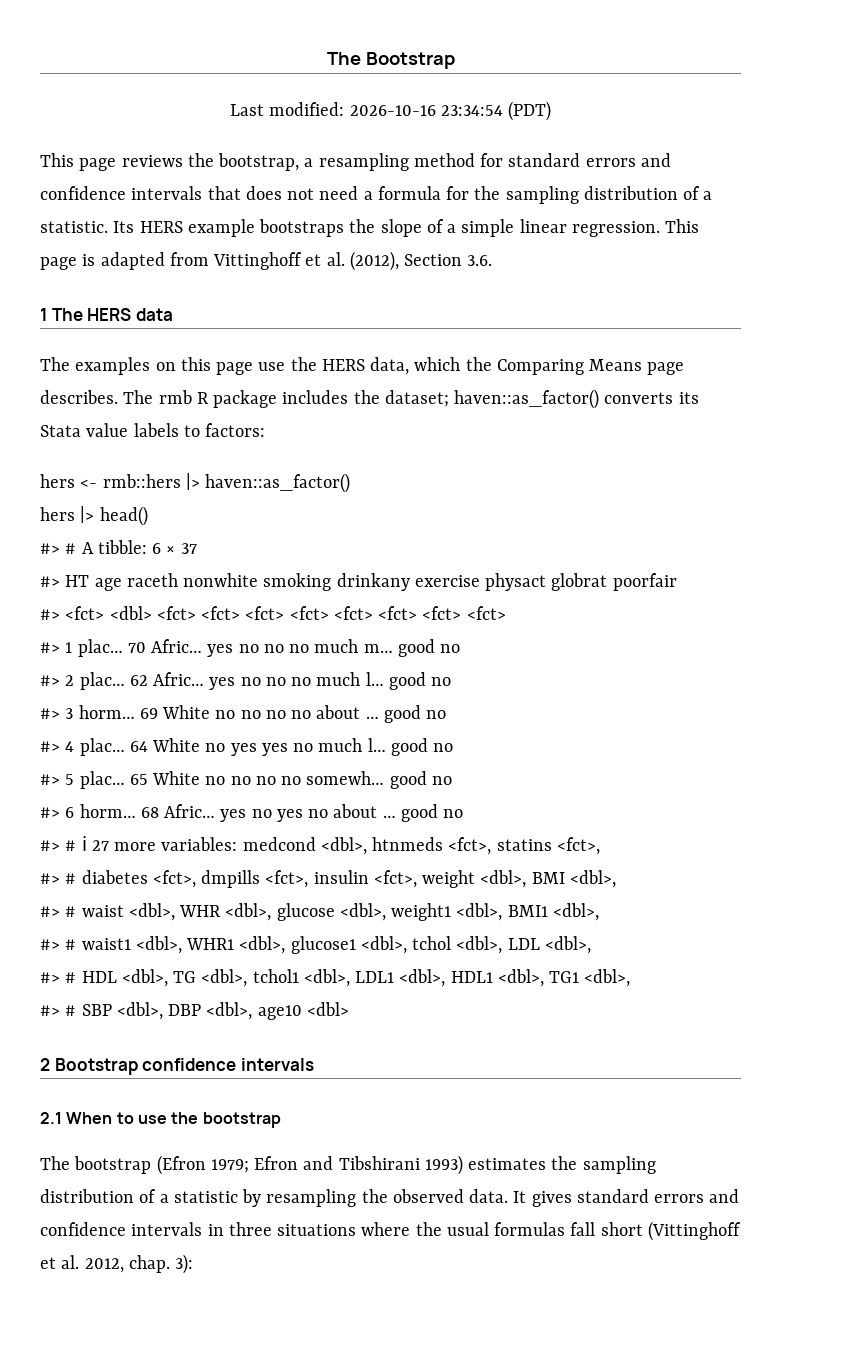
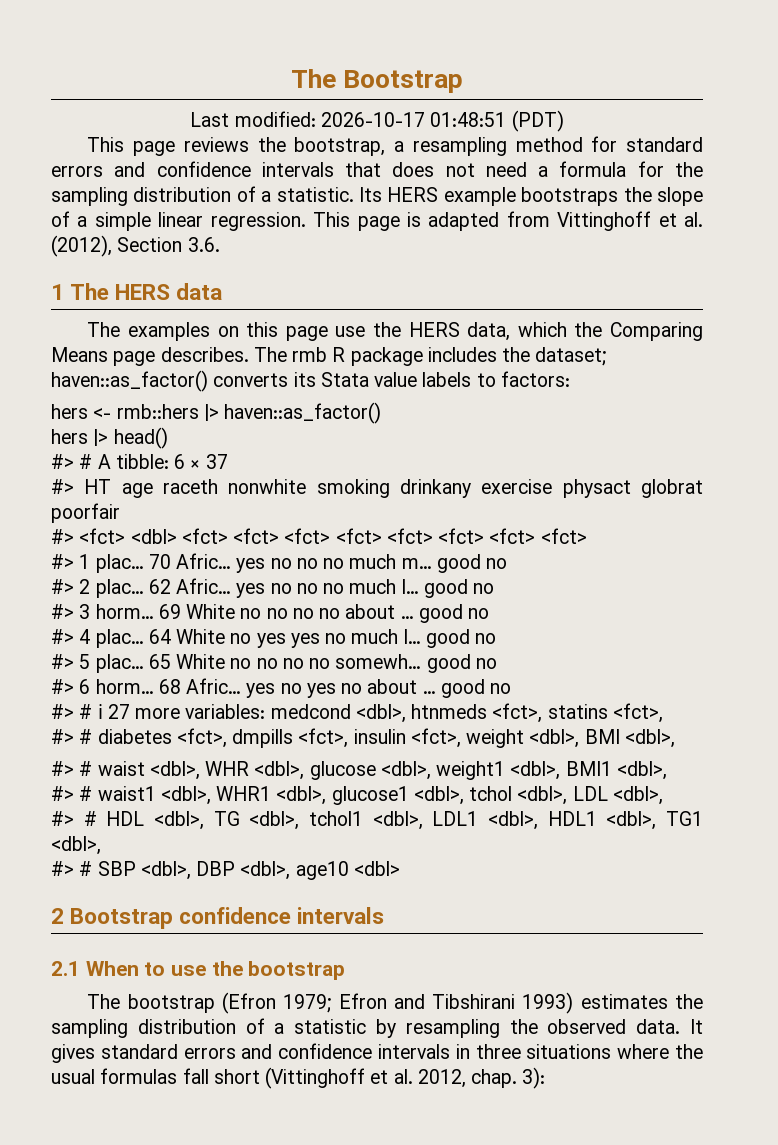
- Last modified: 2026-10-16 23:34:54 (PDT)
+ Last modified: 2026-10-17 01:48:51 (PDT)

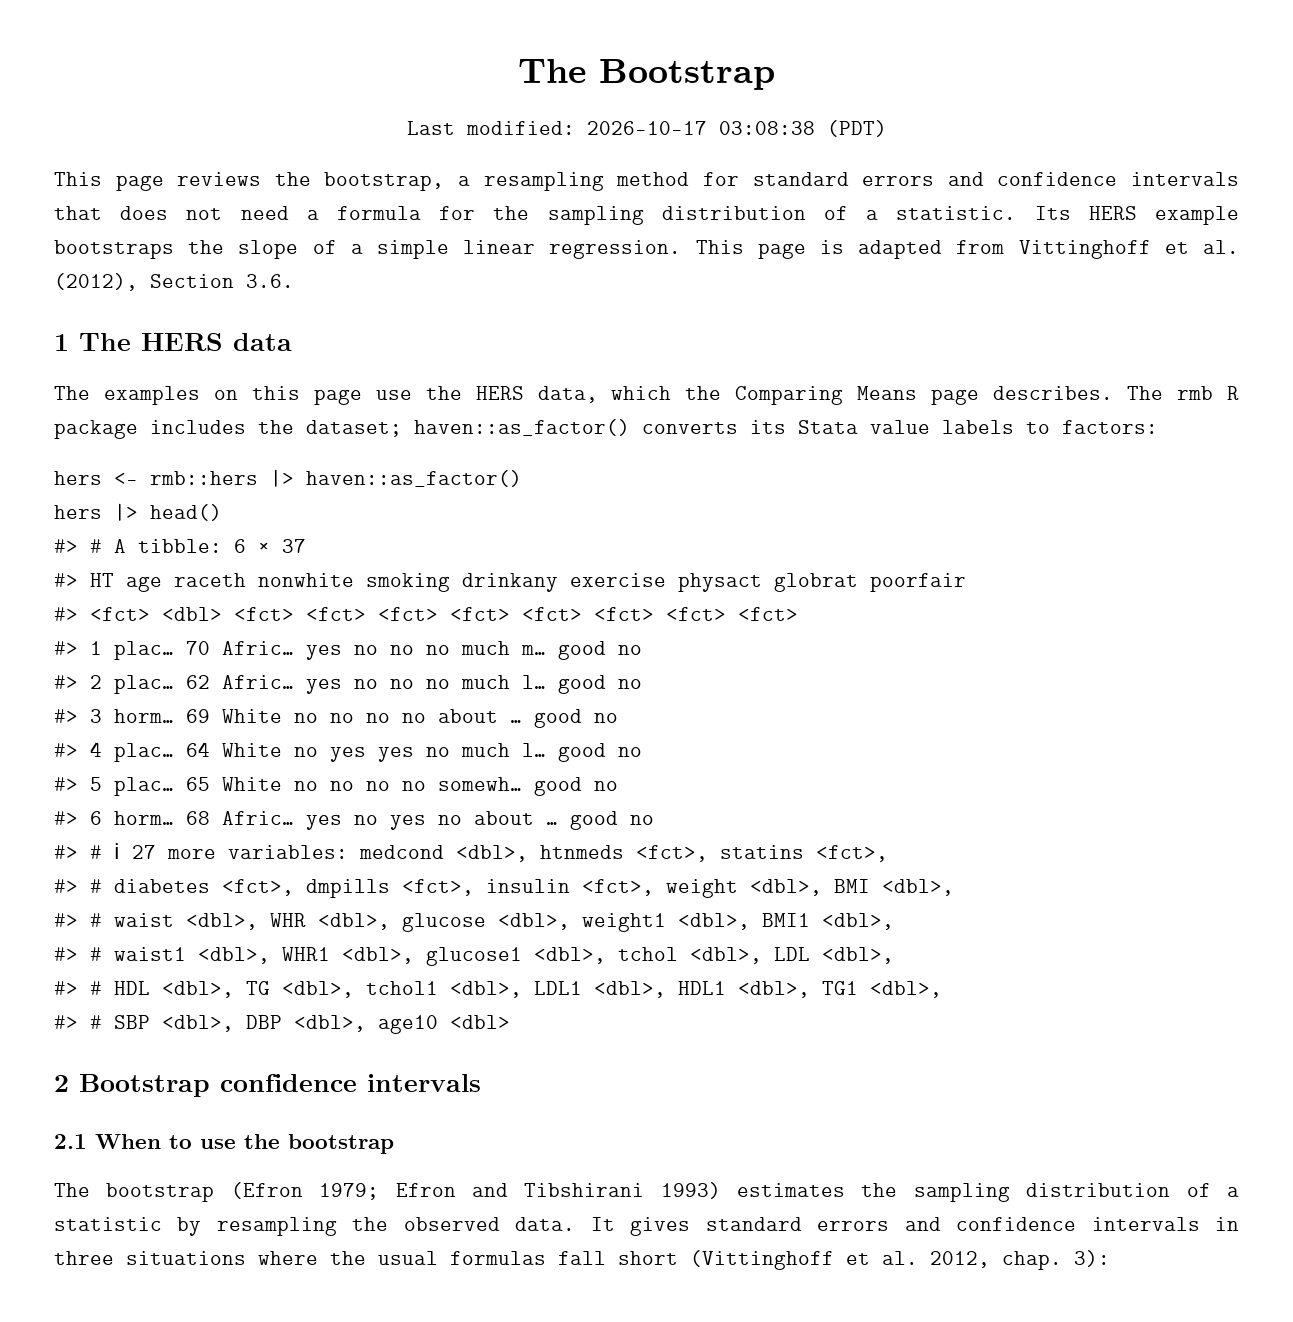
- Last modified: 2026-10-17 01:48:51 (PDT)
+ Last modified: 2026-10-17 03:08:38 (PDT)

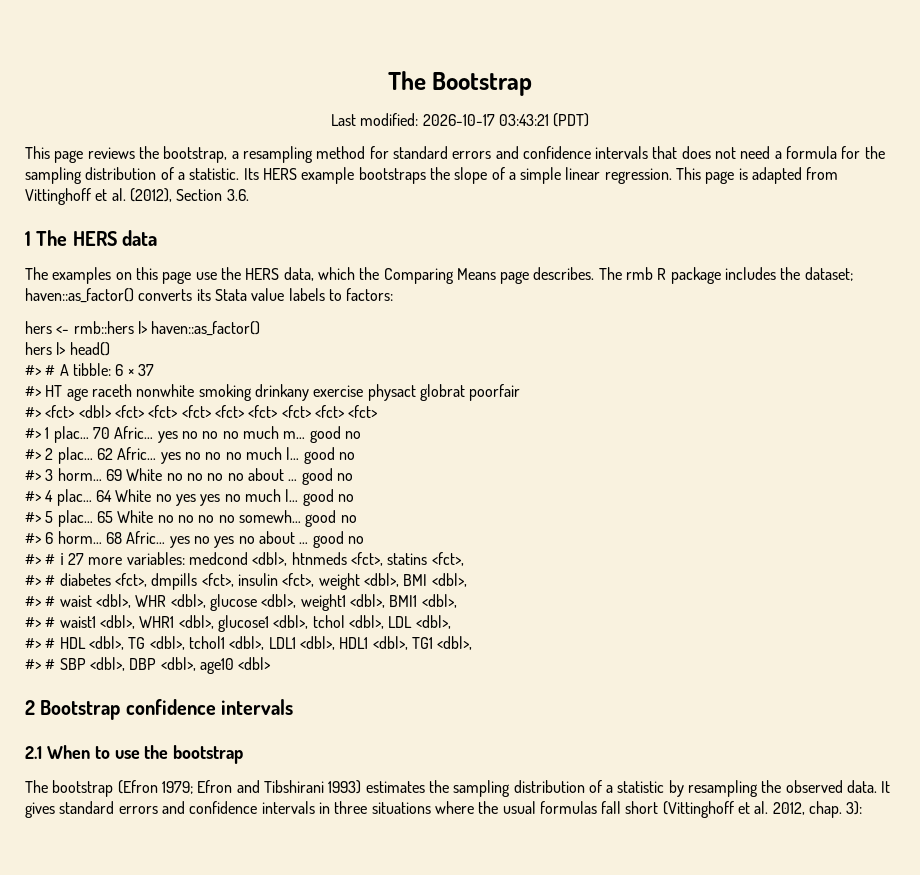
- Last modified: 2026-10-17 03:08:38 (PDT)
+ Last modified: 2026-10-17 03:43:21 (PDT)

